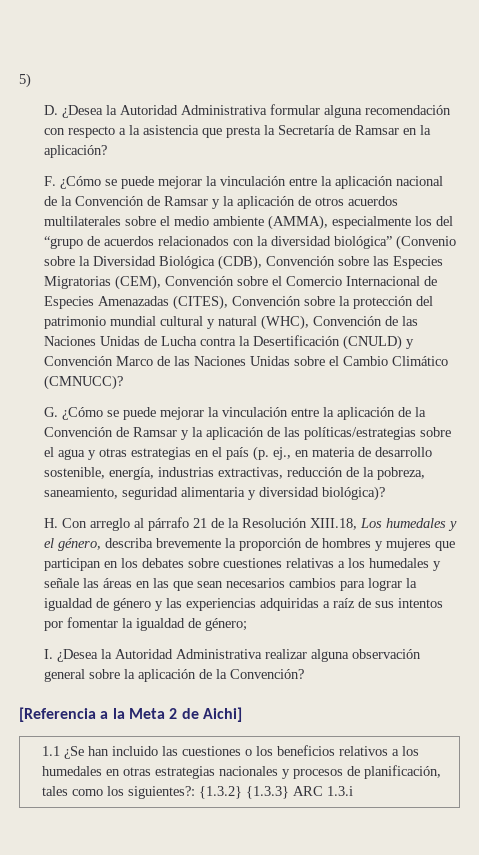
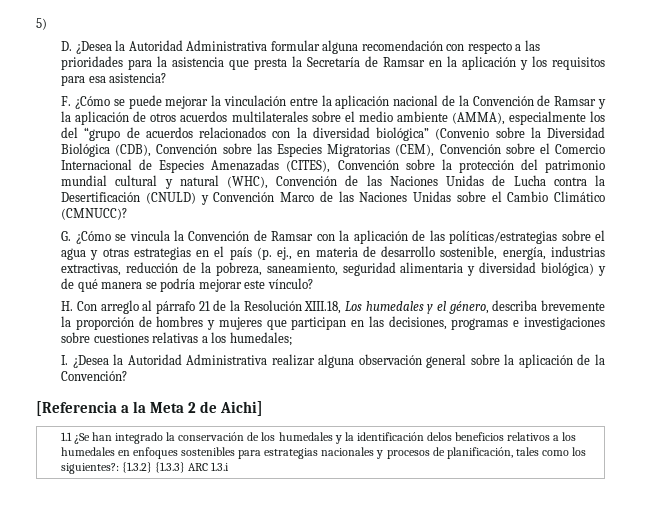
- D. ¿Desea la Autoridad Administrativa formular alguna recomendación con respecto a la asistencia que presta la Secretaría de Ramsar en la aplicación?
+ D. ¿Desea la Autoridad Administrativa formular alguna recomendación con respecto a las prioridades para la asistencia que presta la Secretaría de Ramsar en la aplicación y los requisitos para esa asistencia?
- G. ¿Cómo se puede mejorar la vinculación entre la aplicación de la Convención de Ramsar y la aplicación de las políticas/estrategias sobre el agua y otras estrategias en el país (p. ej., en materia de desarrollo sostenible, energía, industrias extractivas, reducción de la pobreza, saneamiento, seguridad alimentaria y diversidad biológica)?
+ G. ¿Cómo se vincula la Convención de Ramsar con la aplicación de las políticas/estrategias sobre el agua y otras estrategias en el país (p. ej., en materia de desarrollo sostenible, energía, industrias extractivas, reducción de la pobreza, saneamiento, seguridad alimentaria y diversidad biológica) y de qué manera se podría mejorar este vínculo?
- H. Con arreglo al párrafo 21 de la Resolución XIII.18, Los humedales y el género, describa brevemente la proporción de hombres y mujeres que participan en los debates sobre cuestiones relativas a los humedales y señale las áreas en las que sean necesarios cambios para lograr la igualdad de género y las experiencias adquiridas a raíz de sus intentos por fomentar la igualdad de género;
+ H. Con arreglo al párrafo 21 de la Resolución XIII.18, Los humedales y el género, describa brevemente la proporción de hombres y mujeres que participan en las decisiones, programas e investigaciones sobre cuestiones relativas a los humedales;
- 1.1 ¿Se han incluido las cuestiones o los beneficios relativos a los humedales en otras estrategias nacionales y procesos de planificación, tales como los siguientes?: {1.3.2} {1.3.3} ARC 1.3.i
+ 1.1 ¿Se han integrado la conservación de los humedales y la identificación delos beneficios relativos a los humedales en enfoques sostenibles para estrategias nacionales y procesos de planificación, tales como los siguientes?: {1.3.2} {1.3.3} ARC 1.3.i

